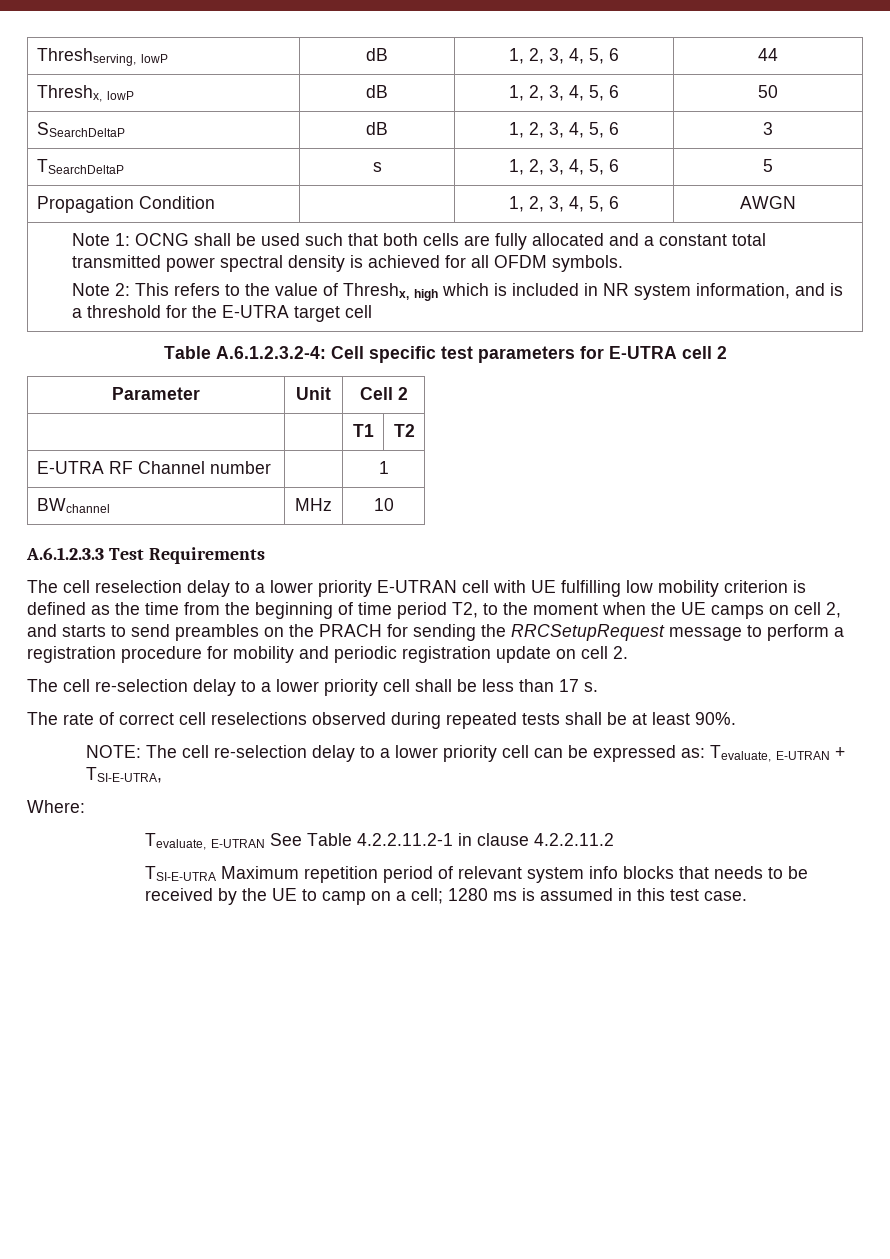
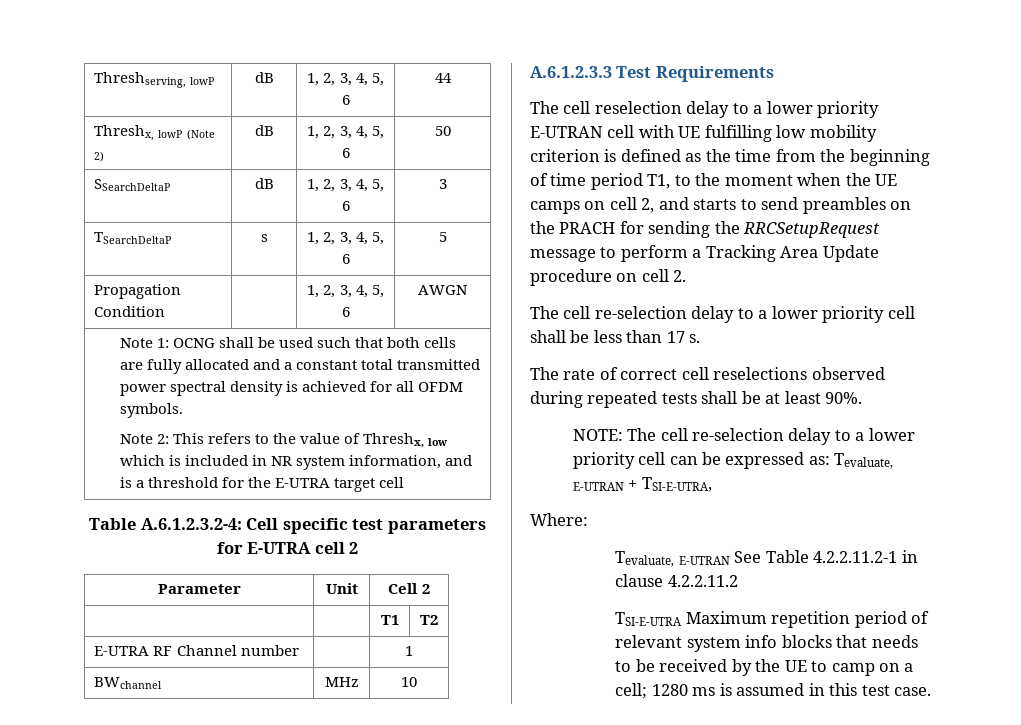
- Threshx, lowP | dB | 1, 2, 3, 4, 5, 6 | 50
+ Threshx, lowP (Note 2) | dB | 1, 2, 3, 4, 5, 6 | 50
- Note 2: This refers to the value of Threshx, high which is included in NR system information, and is a threshold for the E-UTRA target cell
+ Note 2: This refers to the value of Threshx, low which is included in NR system information, and is a threshold for the E-UTRA target cell
- The cell reselection delay to a lower priority E-UTRAN cell with UE fulfilling low mobility criterion is defined as the time from the beginning of time period T2, to the moment when the UE camps on cell 2, and starts to send preambles on the PRACH for sending the RRCSetupRequest message to perform a registration procedure for mobility and periodic registration update on cell 2.
+ The cell reselection delay to a lower priority E-UTRAN cell with UE fulfilling low mobility criterion is defined as the time from the beginning of time period T1, to the moment when the UE camps on cell 2, and starts to send preambles on the PRACH for sending the RRCSetupRequest message to perform a Tracking Area Update procedure on cell 2.

